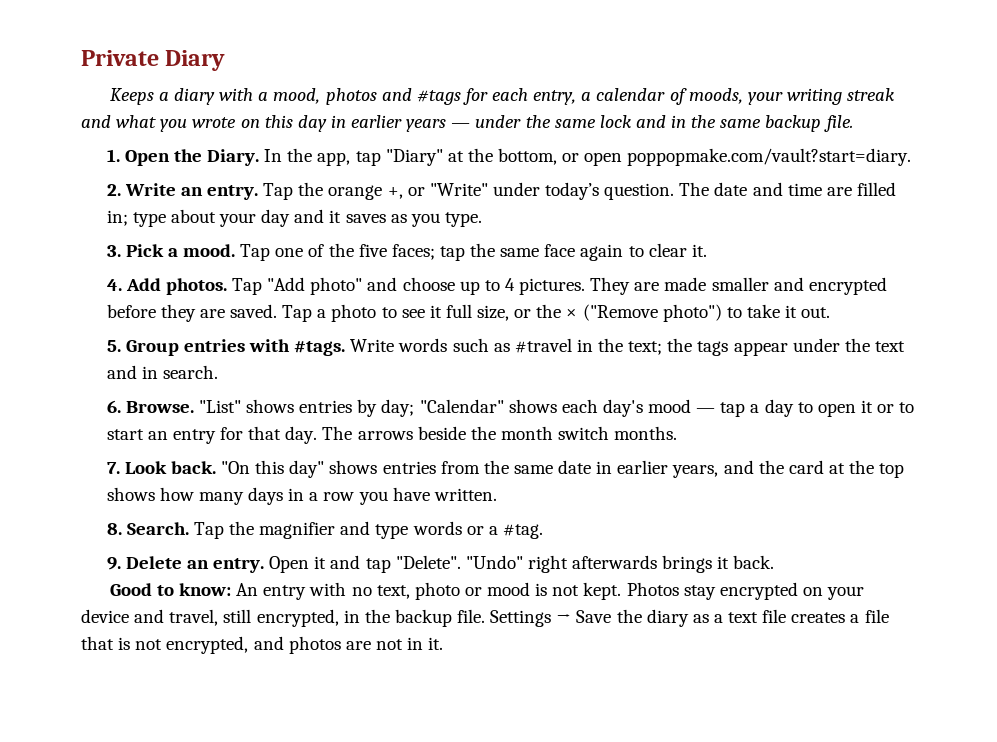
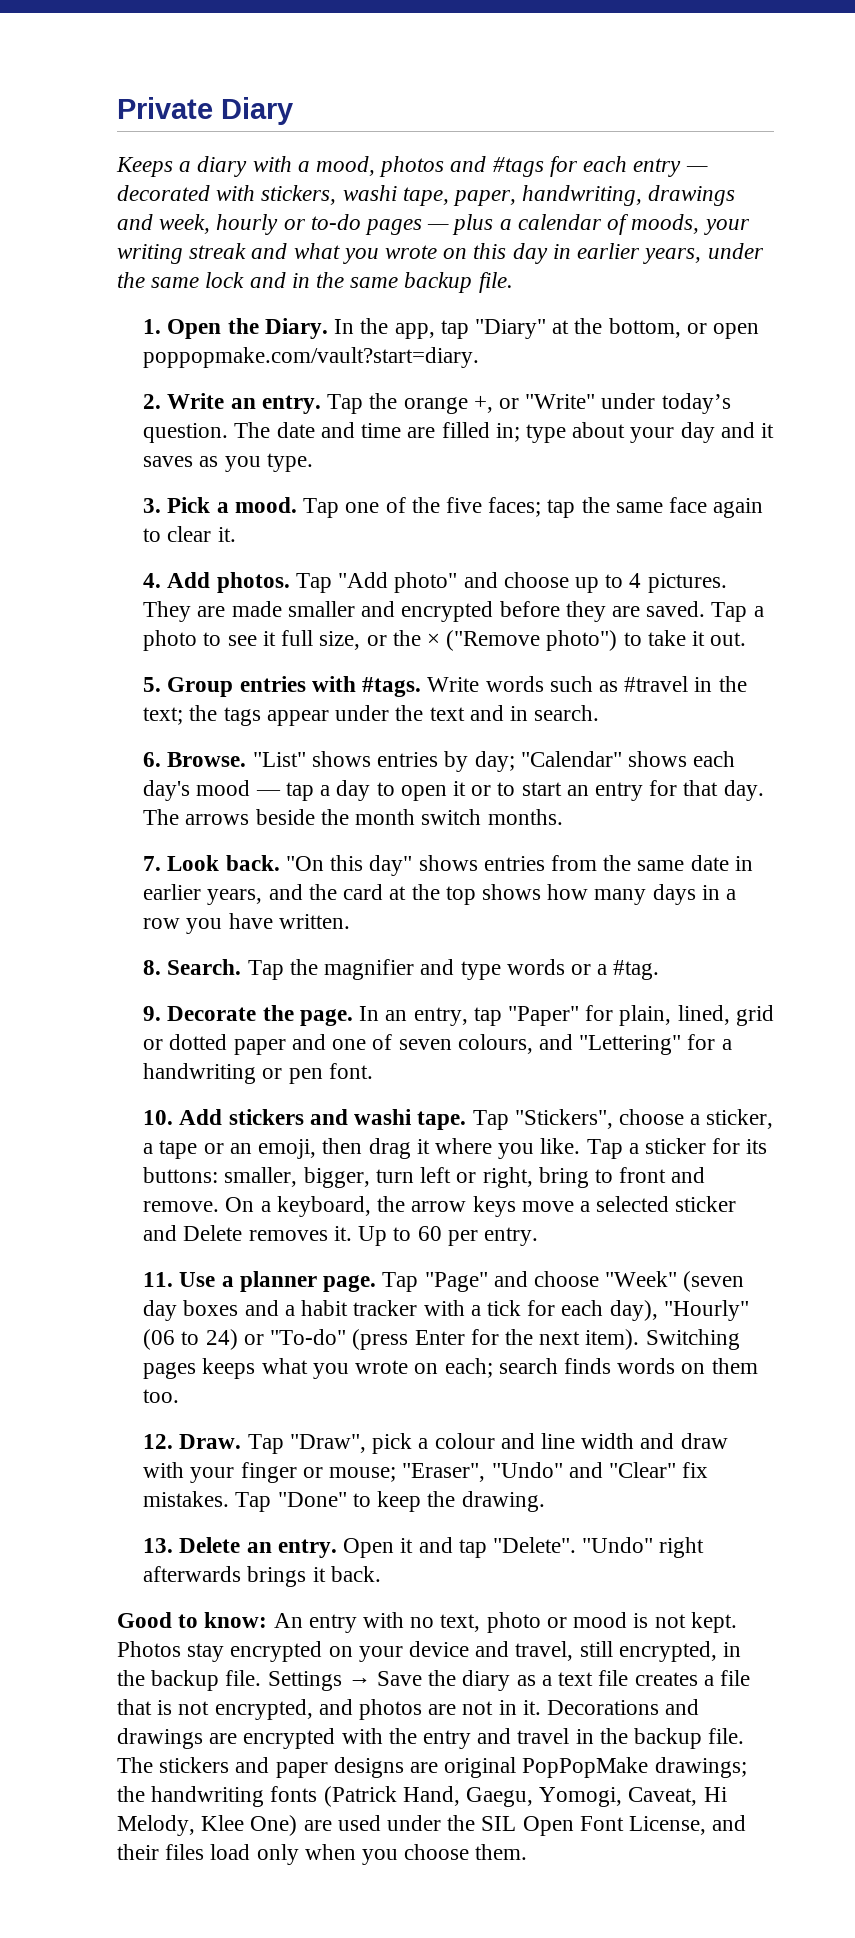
- Keeps a diary with a mood, photos and #tags for each entry, a calendar of moods, your writing streak and what you wrote on this day in earlier years — under the same lock and in the same backup file.
+ Keeps a diary with a mood, photos and #tags for each entry — decorated with stickers, washi tape, paper, handwriting, drawings and week, hourly or to-do pages — plus a calendar of moods, your writing streak and what you wrote on this day in earlier years, under the same lock and in the same backup file.
- 9. Delete an entry.
+ 9. Decorate the page. In an entry, tap "Paper" for plain, lined, grid or dotted paper and one of seven colours, and "Lettering" for a handwriting or pen font.
+ 10. Add stickers and washi tape. Tap "Stickers", choose a sticker, a tape or an emoji, then drag it where you like. Tap a sticker for its buttons: smaller, bigger, turn left or right, bring to front and remove. On a keyboard, the arrow keys move a selected sticker and Delete removes it. Up to 60 per entry.
+ 11. Use a planner page. Tap "Page" and choose "Week" (seven day boxes and a habit tracker with a tick for each day), "Hourly" (06 to 24) or "To-do" (press Enter for the next item). Switching pages keeps what you wrote on each; search finds words on them too.
+ 12. Draw. Tap "Draw", pick a colour and line width and draw with your finger or mouse; "Eraser", "Undo" and "Clear" fix mistakes. Tap "Done" to keep the drawing.
+ 13. Delete an entry.
+ Decorations and drawings are encrypted with the entry and travel in the backup file. The stickers and paper designs are original PopPopMake drawings; the handwriting fonts (Patrick Hand, Gaegu, Yomogi, Caveat, Hi Melody, Klee One) are used under the SIL Open Font License, and their files load only when you choose them.

